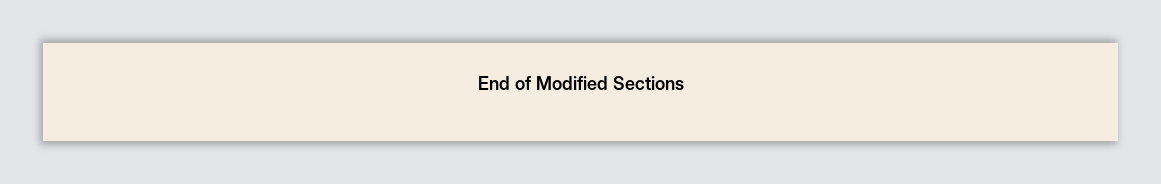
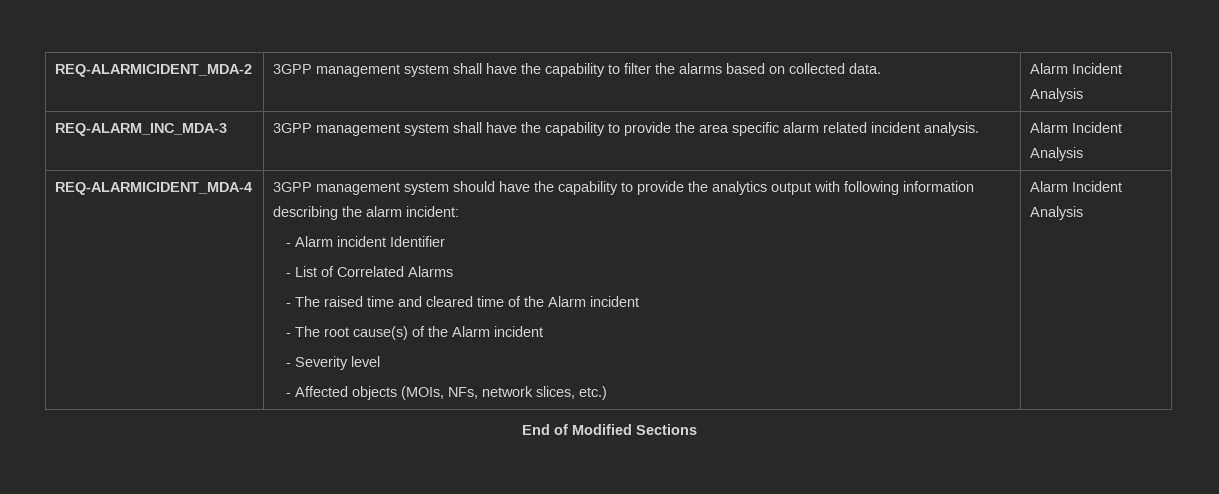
+ REQ-ALARMICIDENT_MDA-2 | 3GPP management system shall have the capability to filter the alarms based on collected data. | Alarm Incident Analysis
+ REQ-ALARM_INC_MDA-3 | 3GPP management system shall have the capability to provide the area specific alarm related incident analysis. | Alarm Incident Analysis
+ REQ-ALARMICIDENT_MDA-4 | 3GPP management system should have the capability to provide the analytics output with following information describing the alarm incident:
+ - Alarm incident Identifier
+ - List of Correlated Alarms
+ - The raised time and cleared time of the Alarm incident
+ - The root cause(s) of the Alarm incident
+ - Severity level
+ - Affected objects (MOIs, NFs, network slices, etc.) | Alarm Incident Analysis

